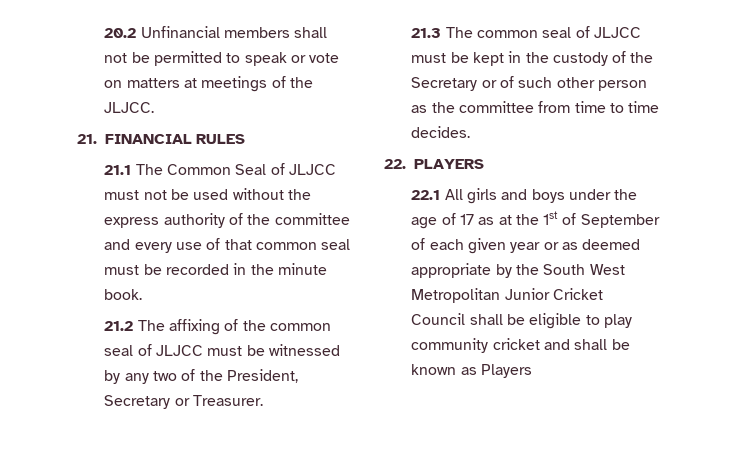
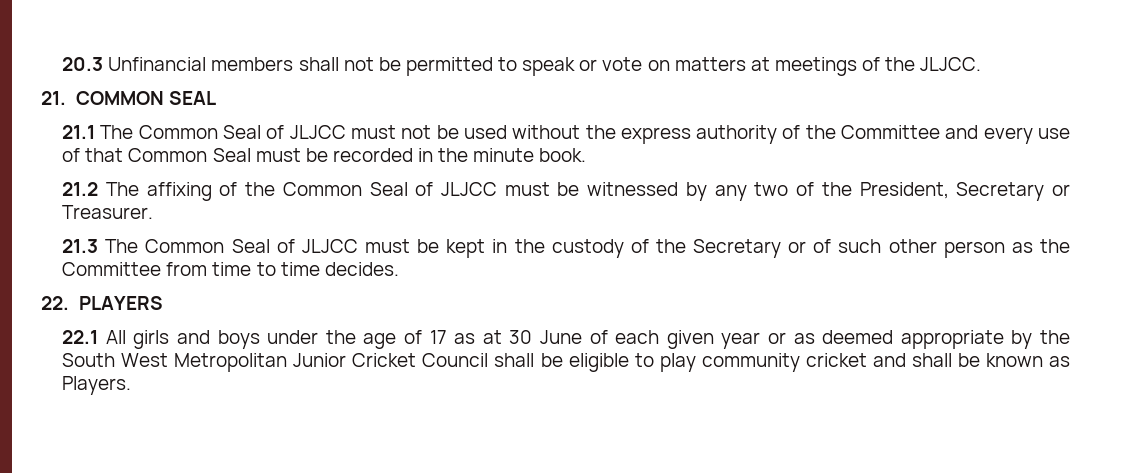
- 20.2 Unfinancial members shall not be permitted to speak or vote on matters at meetings of the JLJCC.
+ 20.3 Unfinancial members shall not be permitted to speak or vote on matters at meetings of the JLJCC.
- 21. FINANCIAL RULES
+ 21. COMMON SEAL
- 21.1 The Common Seal of JLJCC must not be used without the express authority of the committee and every use of that common seal must be recorded in the minute book.
+ 21.1 The Common Seal of JLJCC must not be used without the express authority of the Committee and every use of that Common Seal must be recorded in the minute book.
- 21.2 The affixing of the common seal of JLJCC must be witnessed by any two of the President, Secretary or Treasurer.
+ 21.2 The affixing of the Common Seal of JLJCC must be witnessed by any two of the President, Secretary or Treasurer.
- 21.3 The common seal of JLJCC must be kept in the custody of the Secretary or of such other person as the committee from time to time decides.
+ 21.3 The Common Seal of JLJCC must be kept in the custody of the Secretary or of such other person as the Committee from time to time decides.
- 22.1 All girls and boys under the age of 17 as at the 1st of September of each given year or as deemed appropriate by the South West Metropolitan Junior Cricket Council shall be eligible to play community cricket and shall be known as Players
+ 22.1 All girls and boys under the age of 17 as at 30 June of each given year or as deemed appropriate by the South West Metropolitan Junior Cricket Council shall be eligible to play community cricket and shall be known as Players.

